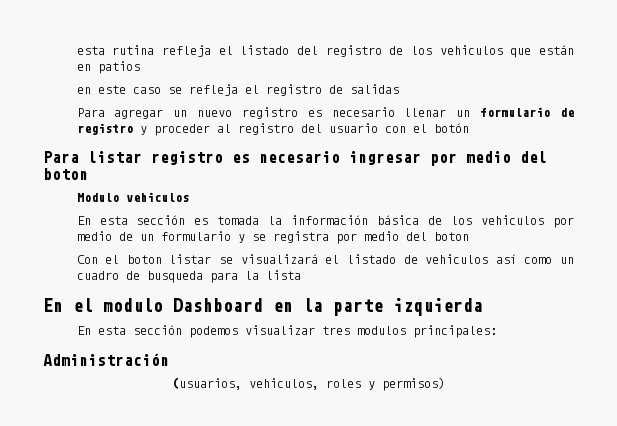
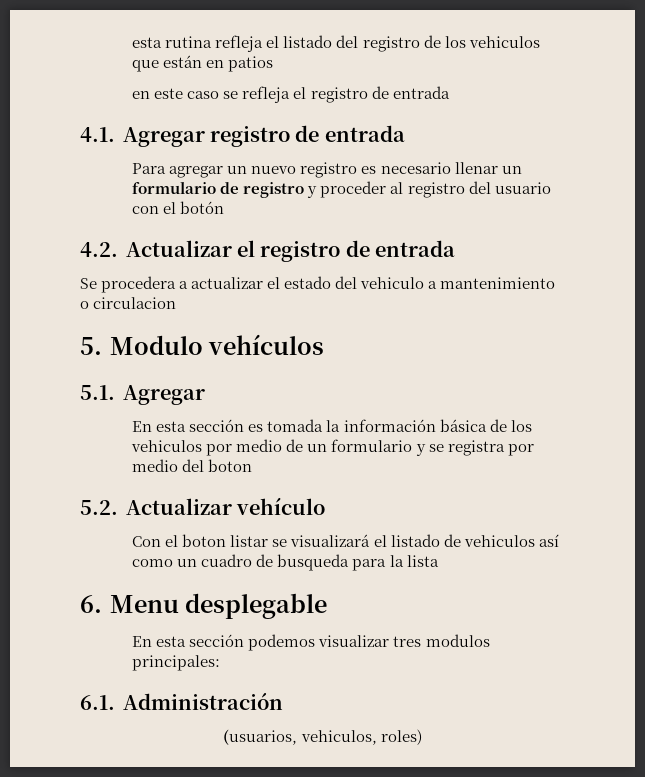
- en este caso se refleja el registro de salidas
+ en este caso se refleja el registro de entrada
+ 4.1. Agregar registro de entrada
- Para listar registro es necesario ingresar por medio del boton
- Modulo vehiculos
+ 4.2. Actualizar el registro de entrada
+ Se procedera a actualizar el estado del vehiculo a mantenimiento o circulacion
+ 5. Modulo vehículos
+ 5.1. Agregar
+ 5.2. Actualizar vehículo
- En el modulo Dashboard en la parte izquierda
+ 6. Menu desplegable
- Administración
+ 6.1. Administración
- (usuarios, vehiculos, roles y permisos)
+ (usuarios, vehiculos, roles)

